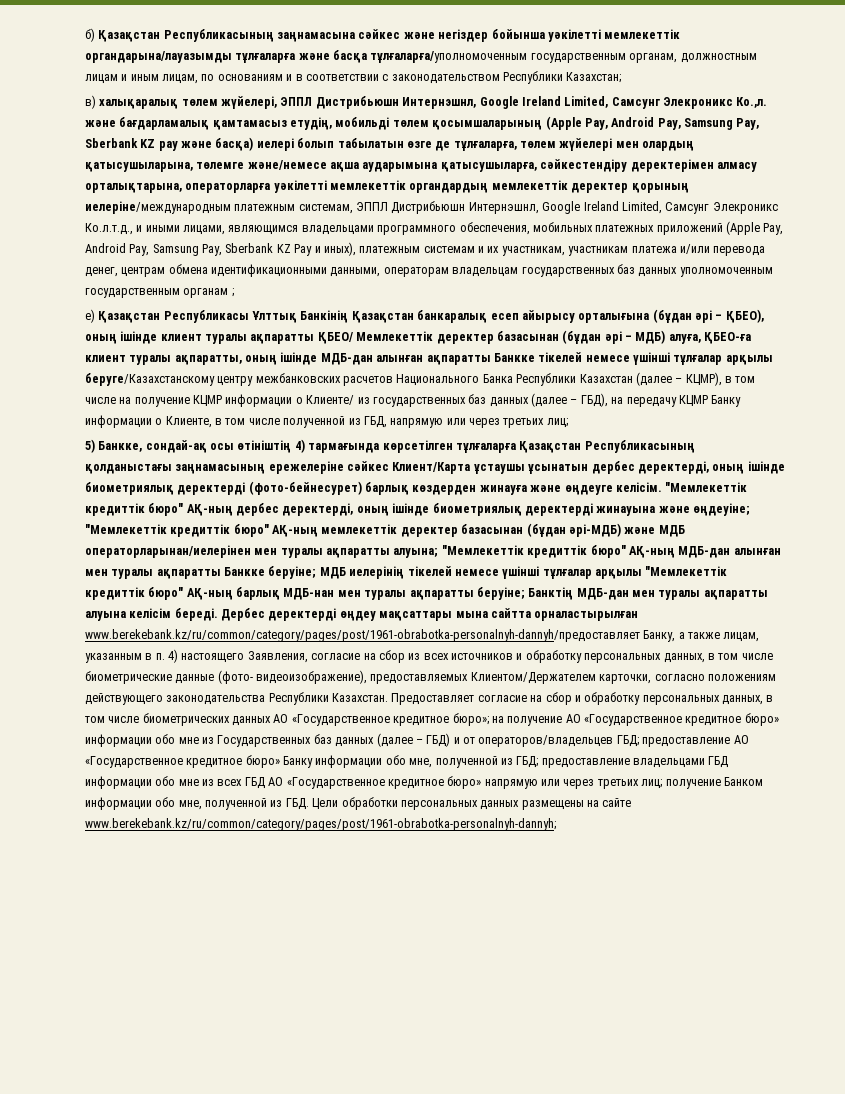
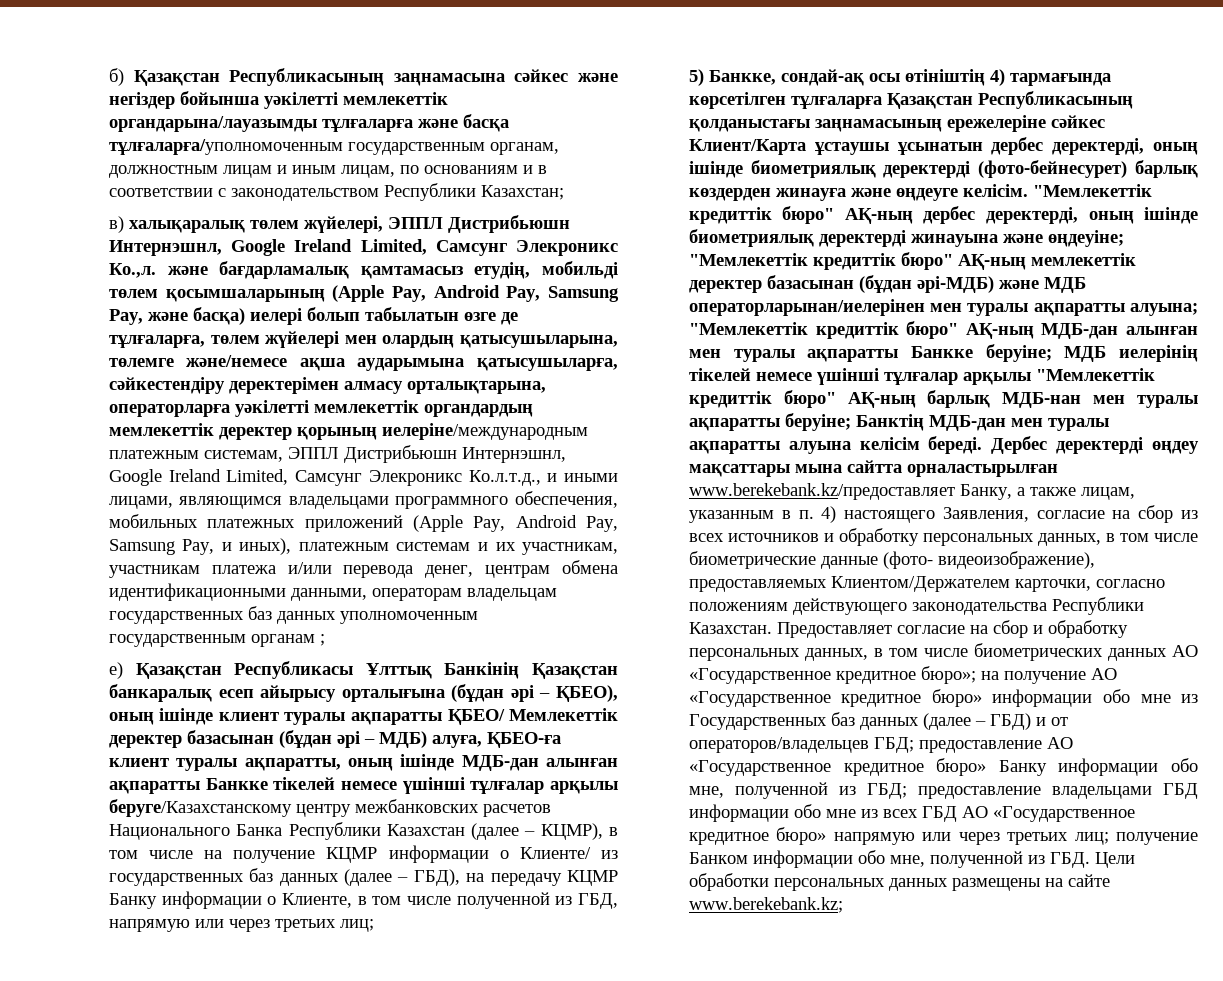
- в) халықаралық төлем жүйелері, ЭППЛ Дистрибьюшн Интернэшнл, Google Ireland Limited, Самсунг Элекроникс Ко.,л. және бағдарламалық қамтамасыз етудің, мобильді төлем қосымшаларының (Apple Pay, Android Pay, Samsung Pay, Sberbank KZ pay және басқа) иелері болып табылатын өзге де тұлғаларға, төлем жүйелері мен олардың қатысушыларына, төлемге және/немесе ақша аударымына қатысушыларға, сәйкестендіру деректерімен алмасу орталықтарына, операторларға уәкілетті мемлекеттік органдардың мемлекеттік деректер қорының иелеріне/международным платежным системам, ЭППЛ Дистрибьюшн Интернэшнл, Google Ireland Limited, Самсунг Элекроникс Ко.л.т.д., и иными лицами, являющимся владельцами программного обеспечения, мобильных платежных приложений (Apple Pay, Android Pay, Samsung Pay, Sberbank KZ Pay и иных), платежным системам и их участникам, участникам платежа и/или перевода денег, центрам обмена идентификационными данными, операторам владельцам государственных баз данных уполномоченным государственным органам ;
+ в) халықаралық төлем жүйелері, ЭППЛ Дистрибьюшн Интернэшнл, Google Ireland Limited, Самсунг Элекроникс Ко.,л. және бағдарламалық қамтамасыз етудің, мобильді төлем қосымшаларының (Apple Pay, Android Pay, Samsung Pay, және басқа) иелері болып табылатын өзге де тұлғаларға, төлем жүйелері мен олардың қатысушыларына, төлемге және/немесе ақша аударымына қатысушыларға, сәйкестендіру деректерімен алмасу орталықтарына, операторларға уәкілетті мемлекеттік органдардың мемлекеттік деректер қорының иелеріне/международным платежным системам, ЭППЛ Дистрибьюшн Интернэшнл, Google Ireland Limited, Самсунг Элекроникс Ко.л.т.д., и иными лицами, являющимся владельцами программного обеспечения, мобильных платежных приложений (Apple Pay, Android Pay, Samsung Pay, и иных), платежным системам и их участникам, участникам платежа и/или перевода денег, центрам обмена идентификационными данными, операторам владельцам государственных баз данных уполномоченным государственным органам ;
- Дербес деректерді өңдеу мақсаттары мына сайтта орналастырылған www.berekebank.kz/ru/common/category/pages/post/1961-obrabotka-personalnyh-dannyh/предоставляет Банку, а также лицам, указанным в п. 4) настоящего Заявления, согласие на сбор из всех источников и обработку персональных данных, в том числе биометрические данные (фото- видеоизображение), предоставляемых Клиентом/Держателем карточки, согласно положениям действующего законодательства Республики Казахстан.
+ Дербес деректерді өңдеу мақсаттары мына сайтта орналастырылған www.berekebank.kz/предоставляет Банку, а также лицам, указанным в п. 4) настоящего Заявления, согласие на сбор из всех источников и обработку персональных данных, в том числе биометрические данные (фото- видеоизображение), предоставляемых Клиентом/Держателем карточки, согласно положениям действующего законодательства Республики Казахстан.
- получение Банком информации обо мне, полученной из ГБД. Цели обработки персональных данных размещены на сайте www.berekebank.kz/ru/common/category/pages/post/1961-obrabotka-personalnyh-dannyh;
+ получение Банком информации обо мне, полученной из ГБД. Цели обработки персональных данных размещены на сайте www.berekebank.kz;

